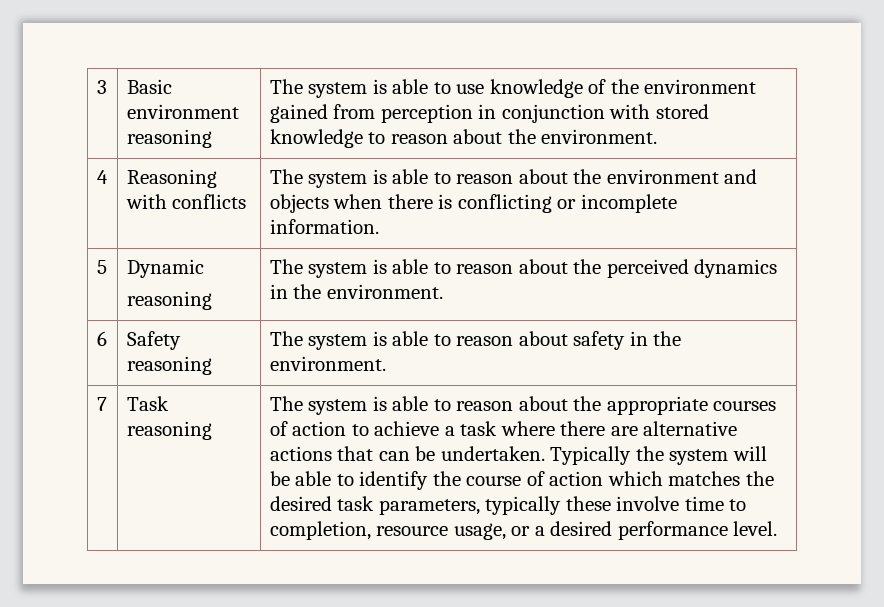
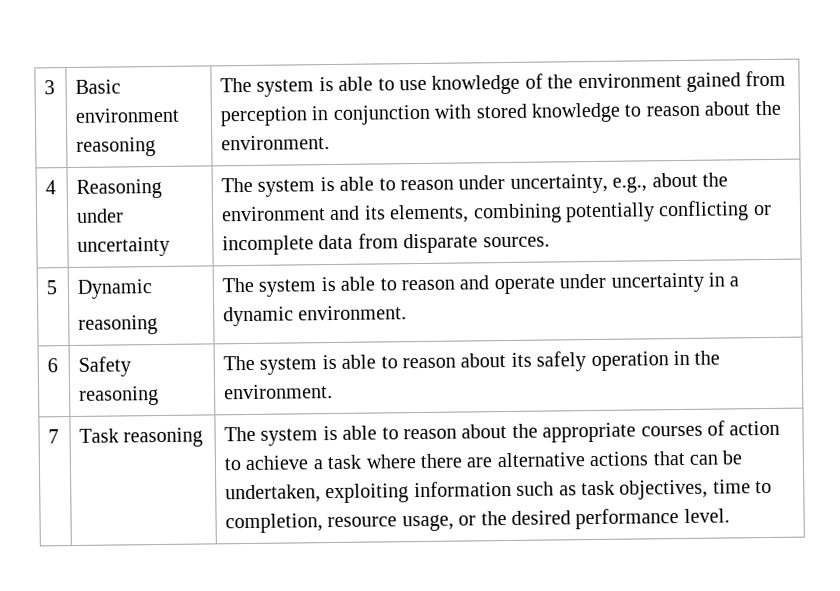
- 4 | Reasoning with conflicts | The system is able to reason about the environment and objects when there is conflicting or incomplete information.
+ 4 | Reasoning under uncertainty | The system is able to reason under uncertainty, e.g., about the environment and its elements, combining potentially conflicting or incomplete data from disparate sources.
  5 | Dynamic
- reasoning | The system is able to reason about the perceived dynamics in the environment.
+ reasoning | The system is able to reason and operate under uncertainty in a dynamic environment.
- 6 | Safety reasoning | The system is able to reason about safety in the environment.
+ 6 | Safety reasoning | The system is able to reason about its safely operation in the environment.
- The system is able to reason about the appropriate courses of action to achieve a task where there are alternative actions that can be undertaken. Typically the system will be able to identify the course of action which matches the desired task parameters, typically these involve time to completion, resource usage, or a desired performance level.
+ The system is able to reason about the appropriate courses of action to achieve a task where there are alternative actions that can be undertaken, exploiting information such as task objectives, time to completion, resource usage, or the desired performance level.

